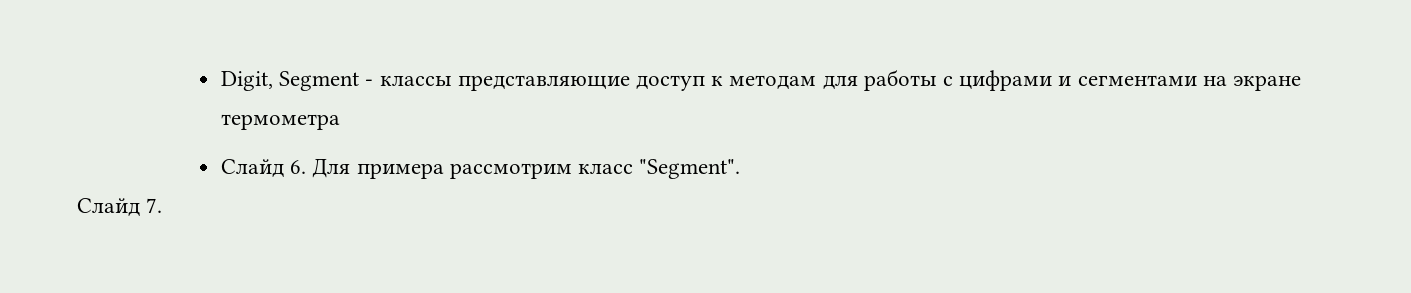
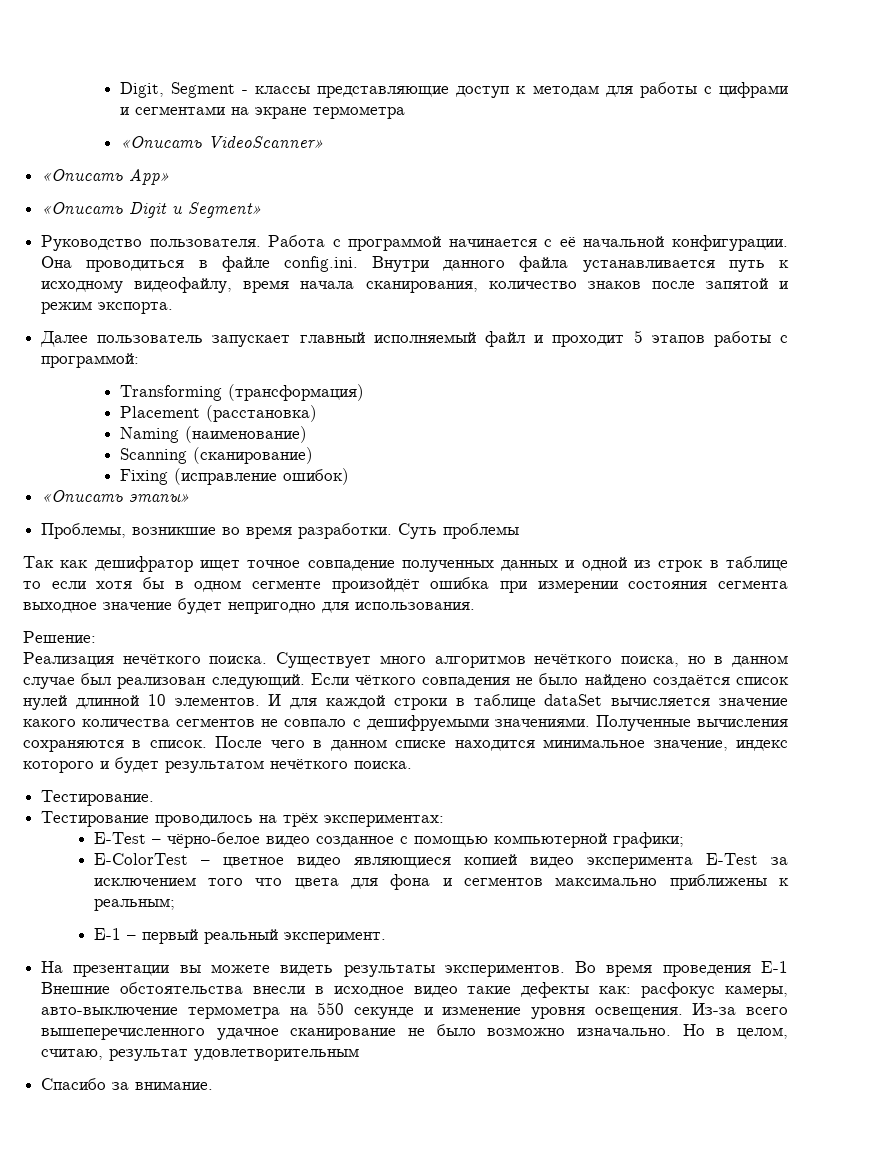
- Слайд 6. Для примера рассмотрим класс "Segment".
- Слайд 7.
+ «Описать VideoScanner»
+ «Описать App»
+ «Описать Digit и Segment»
+ Руководство пользователя. Работа с программой начинается с её начальной конфигурации. Она проводиться в файле config.ini. Внутри данного файла устанавливается путь к исходному видеофайлу, время начала сканирования, количество знаков после запятой и режим экспорта.
+ Далее пользователь запускает главный исполняемый файл и проходит 5 этапов работы с программой:
+ Transforming (трансформация)
+ Placement (расстановка)
+ Naming (наименование)
+ Scanning (сканирование)
+ Fixing (исправление ошибок)
+ «Описать этапы»
+ Проблемы, возникшие во время разработки. Суть проблемы
+ Так как дешифратор ищет точное совпадение полученных данных и одной из строк в таблице то если хотя бы в одном сегменте произойдёт ошибка при измерении состояния сегмента выходное значение будет непригодно для использования.
+ Решение:
+ Реализация нечёткого поиска. Существует много алгоритмов нечёткого поиска, но в данном случае был реализован следующий. Если чёткого совпадения не было найдено создаётся список нулей длинной 10 элементов. И для каждой строки в таблице dataSet вычисляется значение какого количества сегментов не совпало с дешифруемыми значениями. Полученные вычисления сохраняются в список. После чего в данном списке находится минимальное значение, индекс которого и будет результатом нечёткого поиска.
+ Тестирование.
+ Тестирование проводилось на трёх экспериментах:
+ E-Test – чёрно-белое видео созданное с помощью компьютерной графики;
+ E-ColorTest – цветное видео являющиеся копией видео эксперимента E-Test за исключением того что цвета для фона и сегментов максимально приближены к реальным;
+ E-1 – первый реальный эксперимент.
+ На презентации вы можете видеть результаты экспериментов. Во время проведения Е-1 Внешние обстоятельства внесли в исходное видео такие дефекты как: расфокус камеры, авто-выключение термометра на 550 секунде и изменение уровня освещения. Из-за всего вышеперечисленного удачное сканирование не было возможно изначально. Но в целом, считаю, результат удовлетворительным
+ Спасибо за внимание.

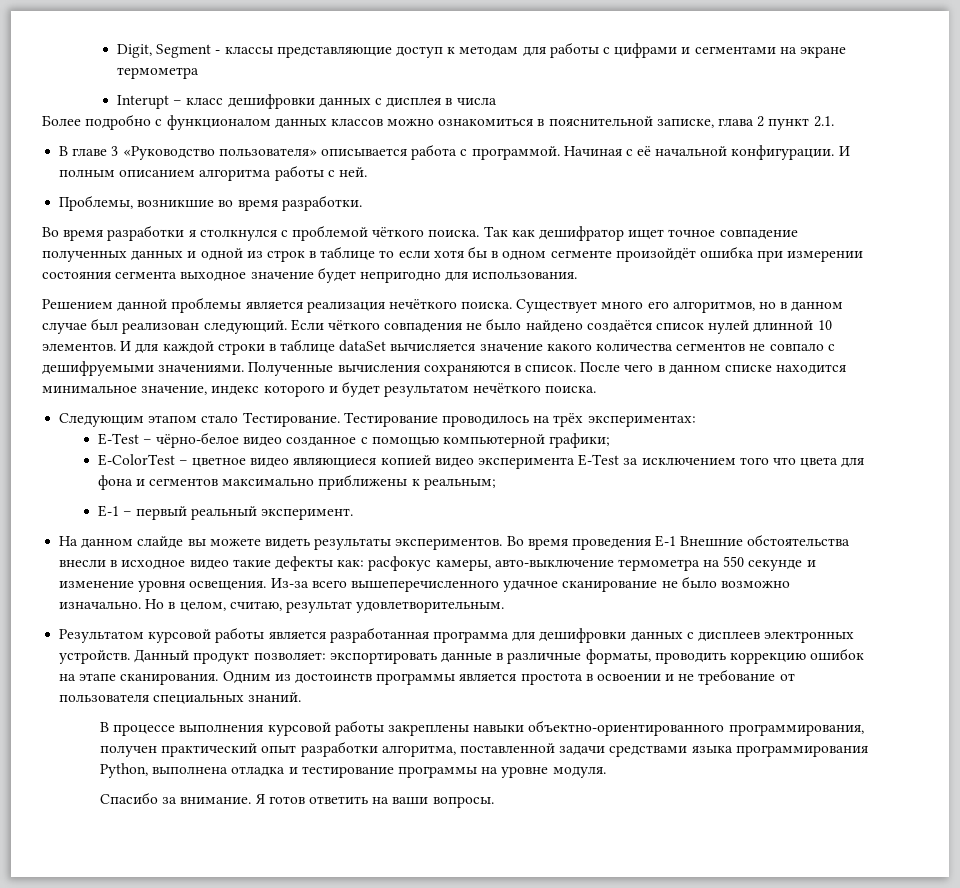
- «Описать VideoScanner»
- «Описать App»
- «Описать Digit и Segment»
- Руководство пользователя. Работа с программой начинается с её начальной конфигурации. Она проводиться в файле config.ini. Внутри данного файла устанавливается путь к исходному видеофайлу, время начала сканирования, количество знаков после запятой и режим экспорта.
- Далее пользователь запускает главный исполняемый файл и проходит 5 этапов работы с программой:
- Transforming (трансформация)
- Placement (расстановка)
- Naming (наименование)
- Scanning (сканирование)
- Fixing (исправление ошибок)
- «Описать этапы»
+ Interupt – класс дешифровки данных с дисплея в числа
+ Более подробно с функционалом данных классов можно ознакомиться в пояснительной записке, глава 2 пункт 2.1.
+ В главе 3 «Руководство пользователя» описывается работа с программой. Начиная с её начальной конфигурации. И полным описанием алгоритма работы с ней.
- Проблемы, возникшие во время разработки. Суть проблемы
- Так как дешифратор ищет точное совпадение полученных данных и одной из строк в таблице то если хотя бы в одном сегменте произойдёт ошибка при измерении состояния сегмента выходное значение будет непригодно для использования.
+ Проблемы, возникшие во время разработки.
+ Во время разработки я столкнулся с проблемой чёткого поиска. Так как дешифратор ищет точное совпадение полученных данных и одной из строк в таблице то если хотя бы в одном сегменте произойдёт ошибка при измерении состояния сегмента выходное значение будет непригодно для использования.
- Решение:
- Реализация нечёткого поиска.
+ Решением данной проблемы является реализация нечёткого поиска.
- Существует много алгоритмов нечёткого поиска, но в данном случае был реализован следующий.
+ Существует много его алгоритмов, но в данном случае был реализован следующий.
- Тестирование.
- Тестирование проводилось на трёх экспериментах:
+ Следующим этапом стало Тестирование. Тестирование проводилось на трёх экспериментах:
- На презентации вы можете видеть результаты экспериментов.
+ На данном слайде вы можете видеть результаты экспериментов.
- Но в целом, считаю, результат удовлетворительным
- Спасибо за внимание.
+ Но в целом, считаю, результат удовлетворительным.
+ Результатом курсовой работы является разработанная программа для дешифровки данных с дисплеев электронных устройств. Данный продукт позволяет: экспортировать данные в различные форматы, проводить коррекцию ошибок на этапе сканирования. Одним из достоинств программы является простота в освоении и не требование от пользователя специальных знаний.
+ В процессе выполнения курсовой работы закреплены навыки объектно-ориентированного программирования, получен практический опыт разработки алгоритма, поставленной задачи средствами языка программирования Python, выполнена отладка и тестирование программы на уровне модуля.
+ Спасибо за внимание. Я готов ответить на ваши вопросы.

